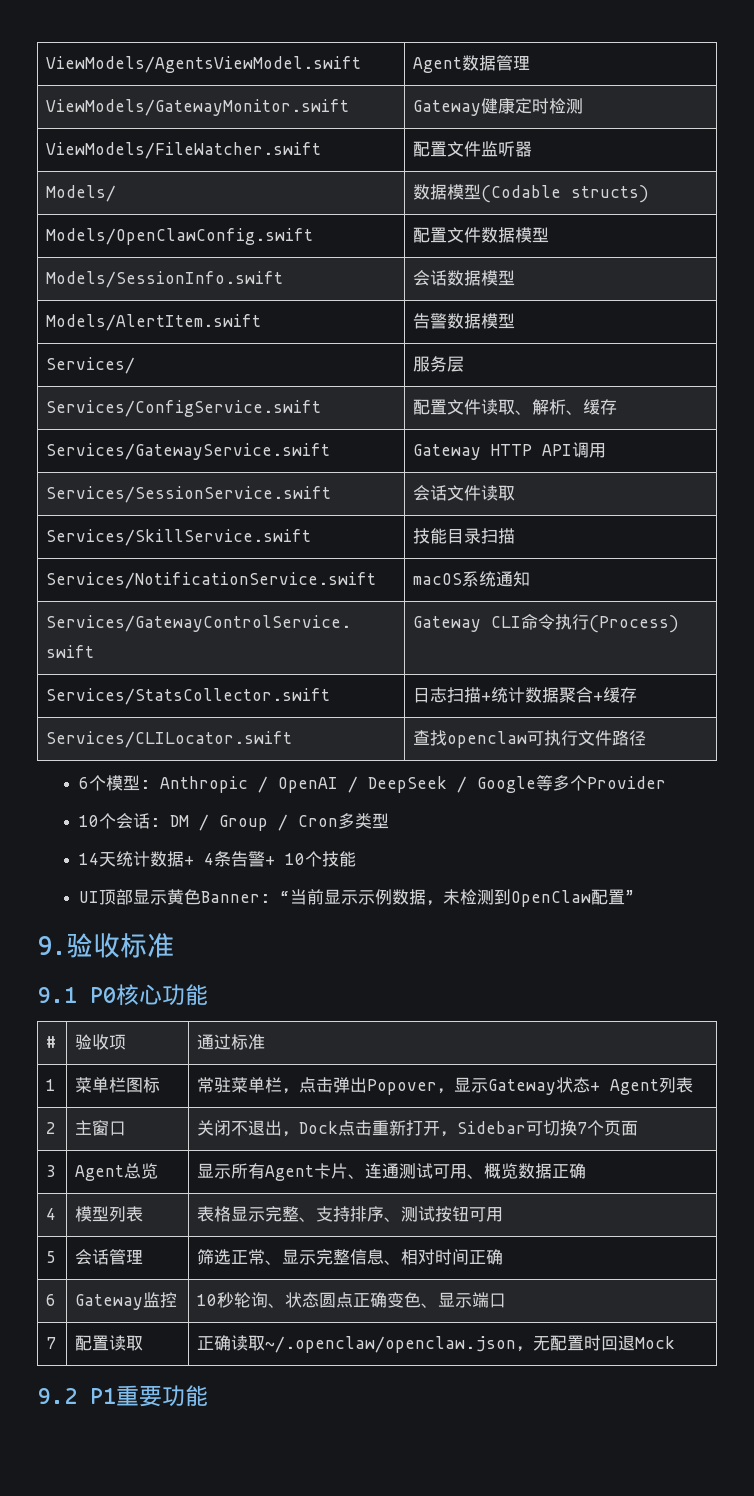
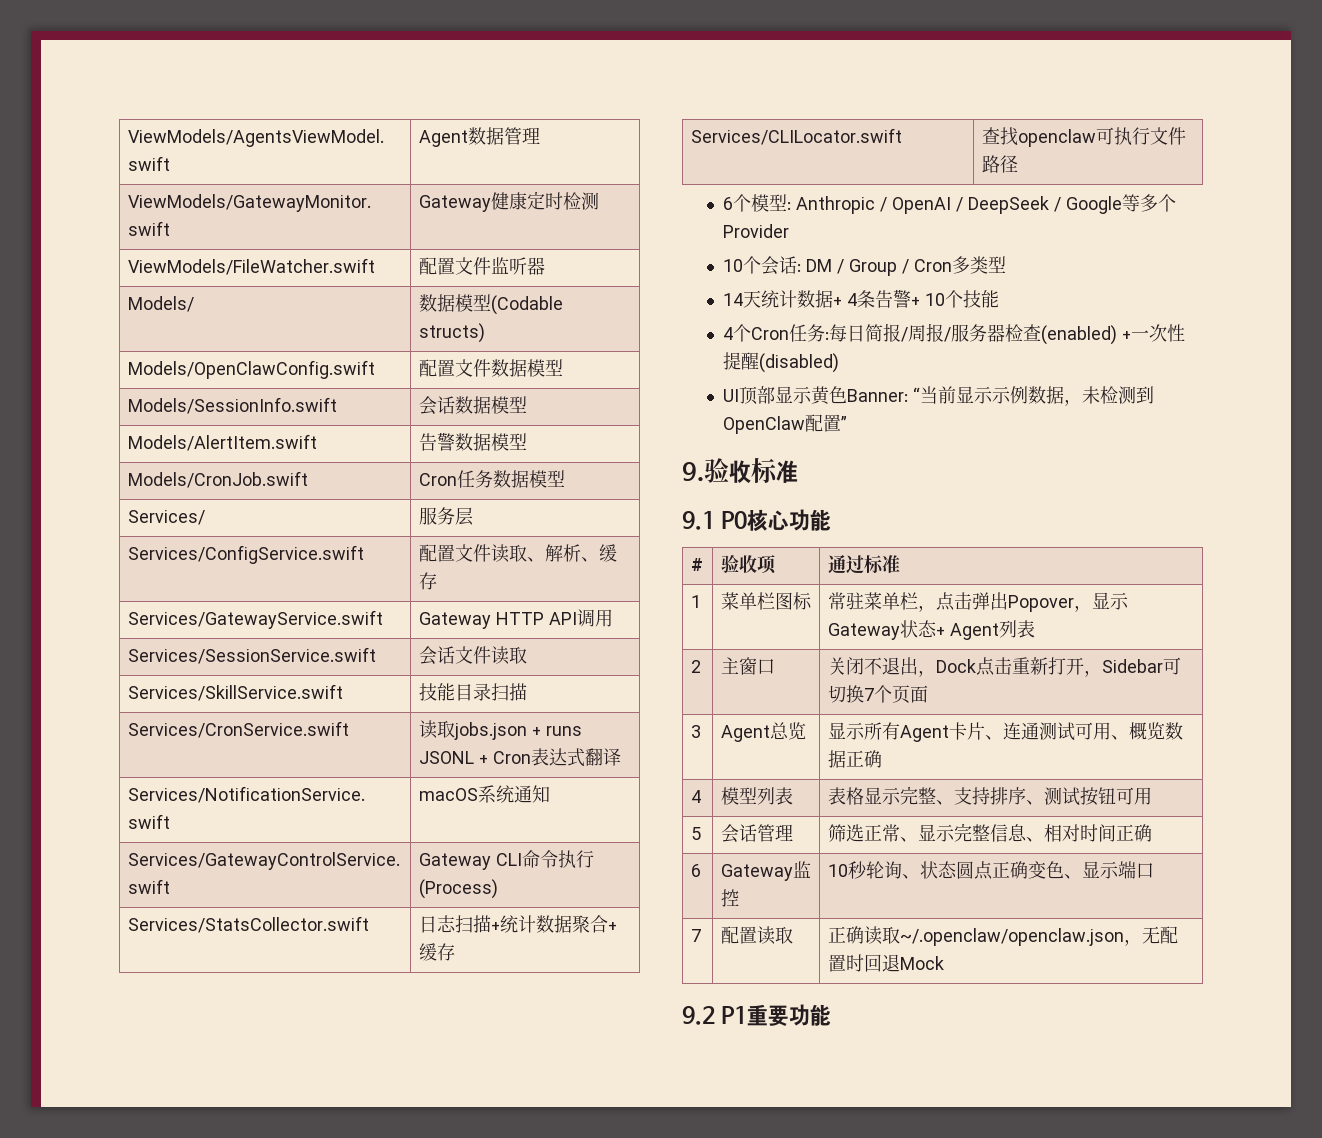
+ Models/CronJob.swift | Cron任务数据模型
+ Services/CronService.swift | 读取jobs.json + runs JSONL + Cron表达式翻译
+ 4个Cron任务:每日简报/周报/服务器检查(enabled) +一次性提醒(disabled)

